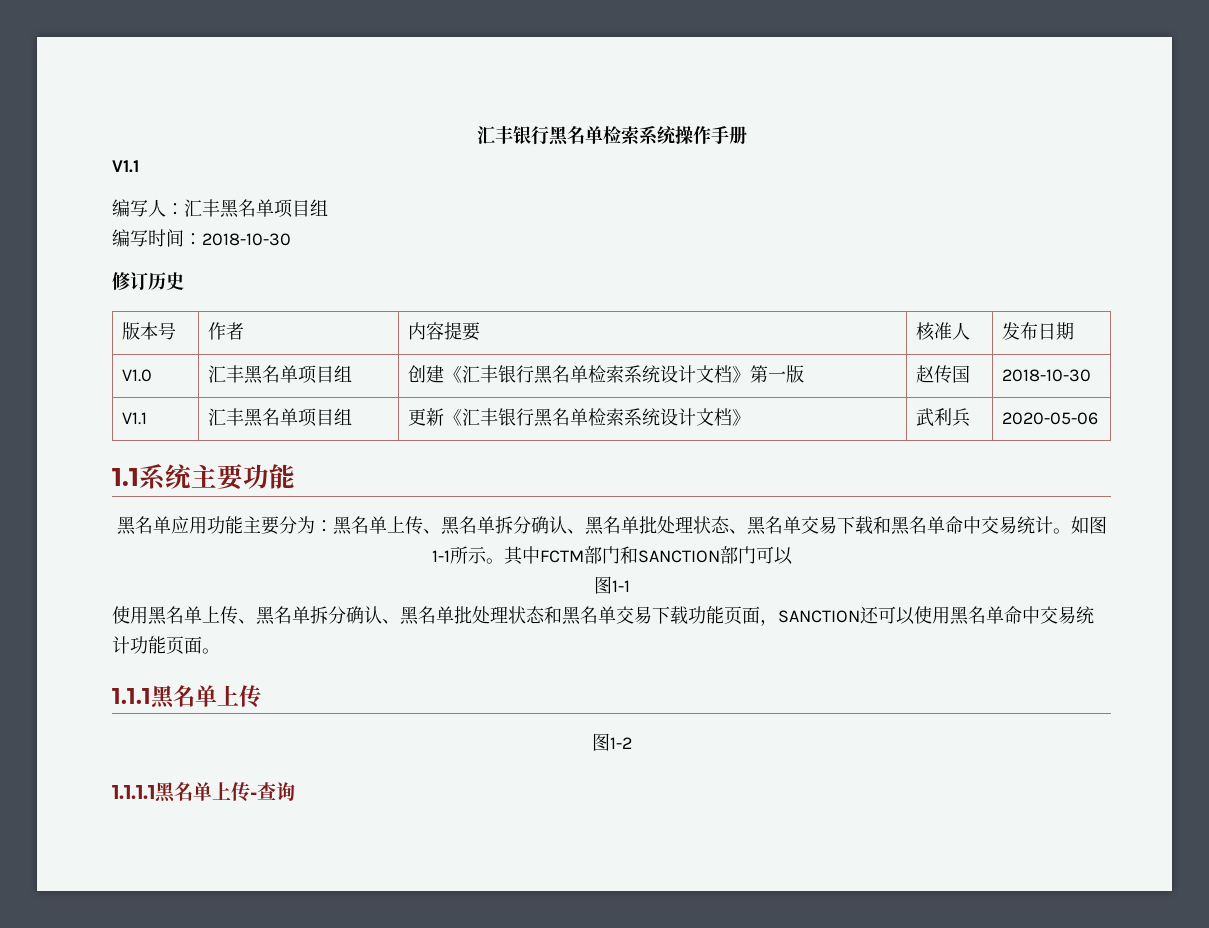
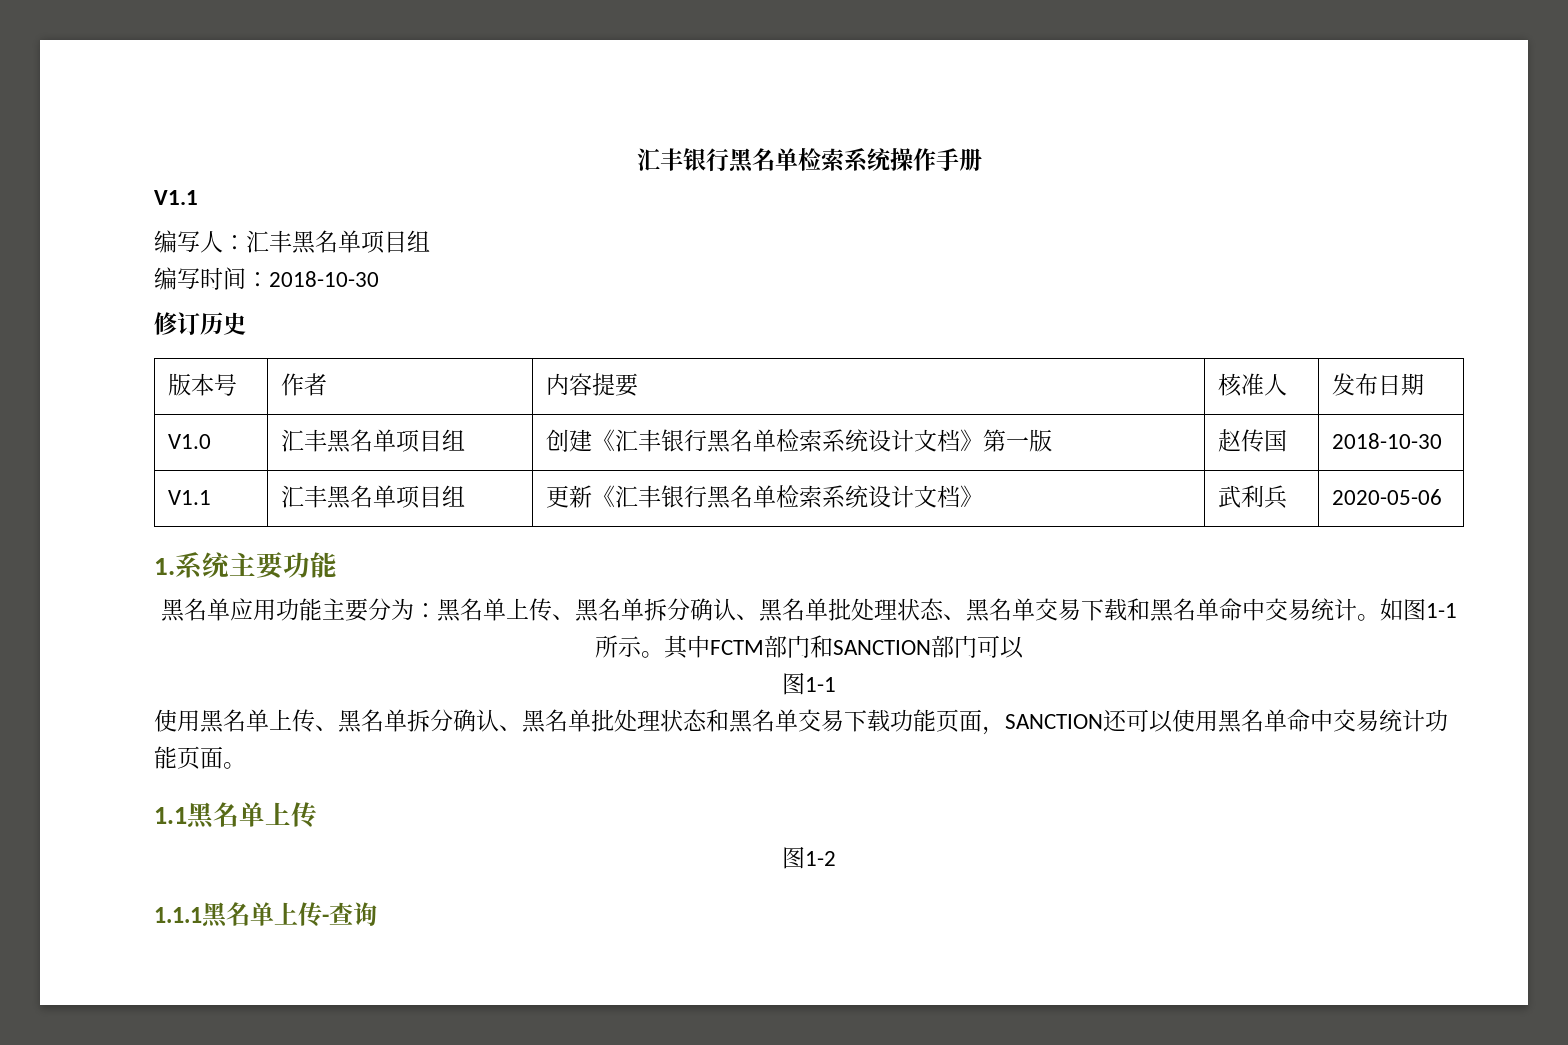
- 1.1系统主要功能
+ 1.系统主要功能
- 1.1.1黑名单上传
+ 1.1黑名单上传
- 1.1.1.1黑名单上传-查询
+ 1.1.1黑名单上传-查询

